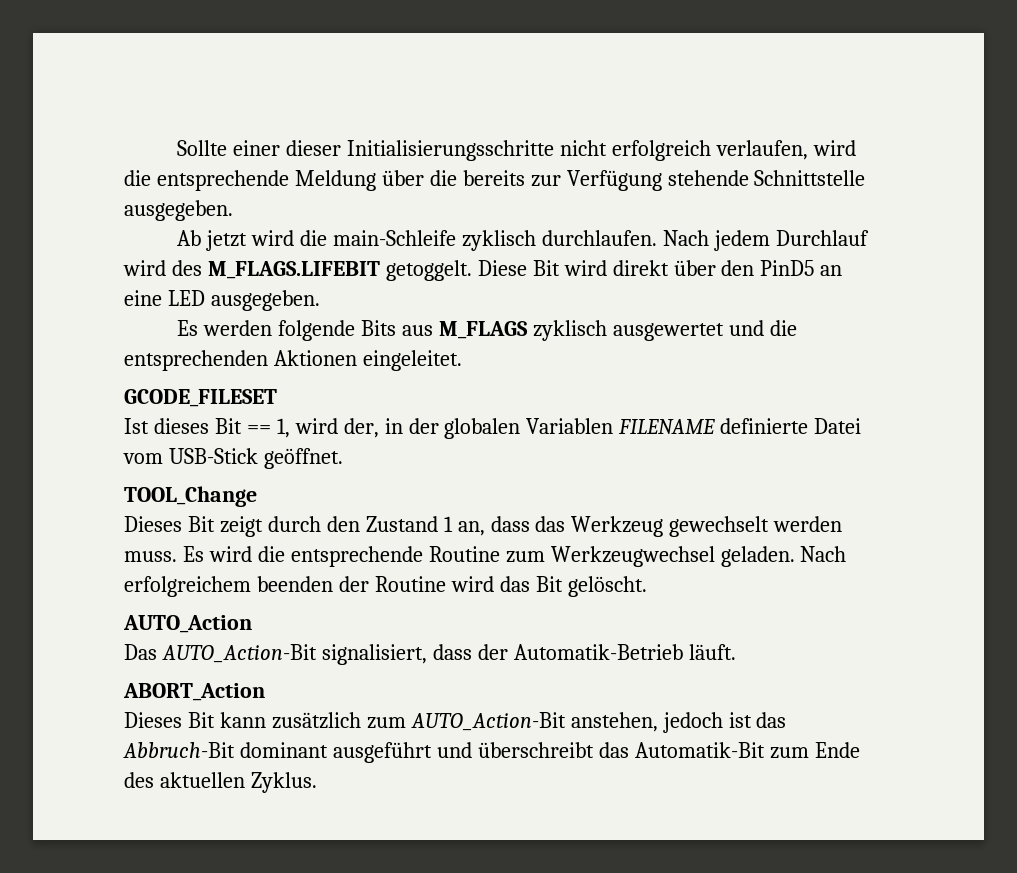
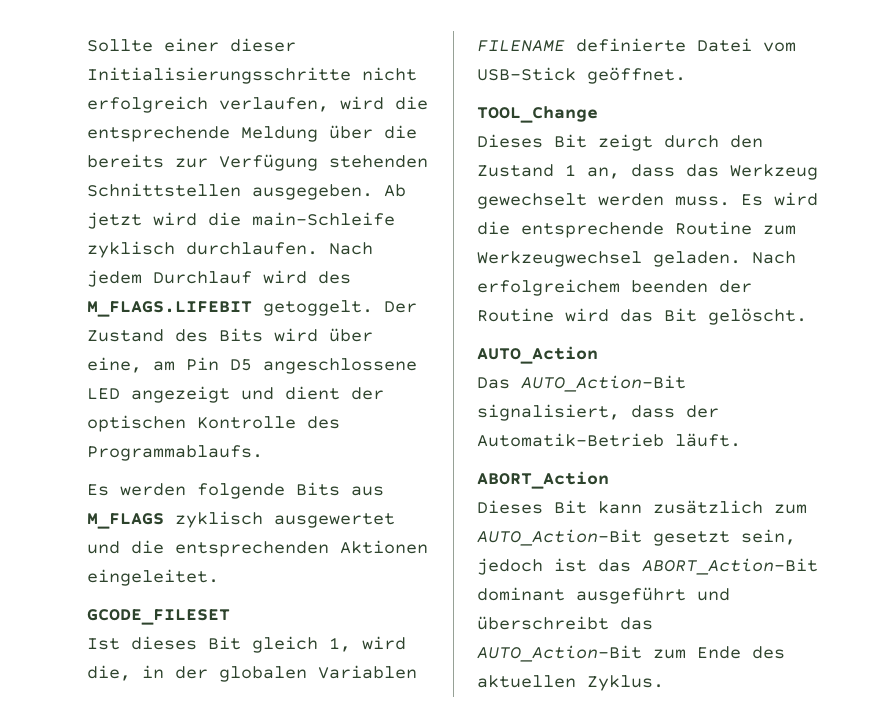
- Sollte einer dieser Initialisierungsschritte nicht erfolgreich verlaufen, wird die entsprechende Meldung über die bereits zur Verfügung stehende Schnittstelle ausgegeben.
- Ab jetzt wird die main-Schleife zyklisch durchlaufen.
+ Sollte einer dieser Initialisierungsschritte nicht erfolgreich verlaufen, wird die entsprechende Meldung über die bereits zur Verfügung stehenden Schnittstellen ausgegeben. Ab jetzt wird die main-Schleife zyklisch durchlaufen.
- Diese Bit wird direkt über den PinD5 an eine LED ausgegeben.
+ Der Zustand des Bits wird über eine, am Pin D5 angeschlossene LED angezeigt und dient der optischen Kontrolle des Programmablaufs.
- Ist dieses Bit == 1, wird der, in der globalen Variablen FILENAME definierte Datei vom USB-Stick geöffnet.
+ Ist dieses Bit gleich 1, wird die, in der globalen Variablen FILENAME definierte Datei vom USB-Stick geöffnet.
- Dieses Bit kann zusätzlich zum AUTO_Action-Bit anstehen, jedoch ist das Abbruch-Bit dominant ausgeführt und überschreibt das Automatik-Bit zum Ende des aktuellen Zyklus.
+ Dieses Bit kann zusätzlich zum AUTO_Action-Bit gesetzt sein, jedoch ist das ABORT_Action-Bit dominant ausgeführt und überschreibt das AUTO_Action-Bit zum Ende des aktuellen Zyklus.

